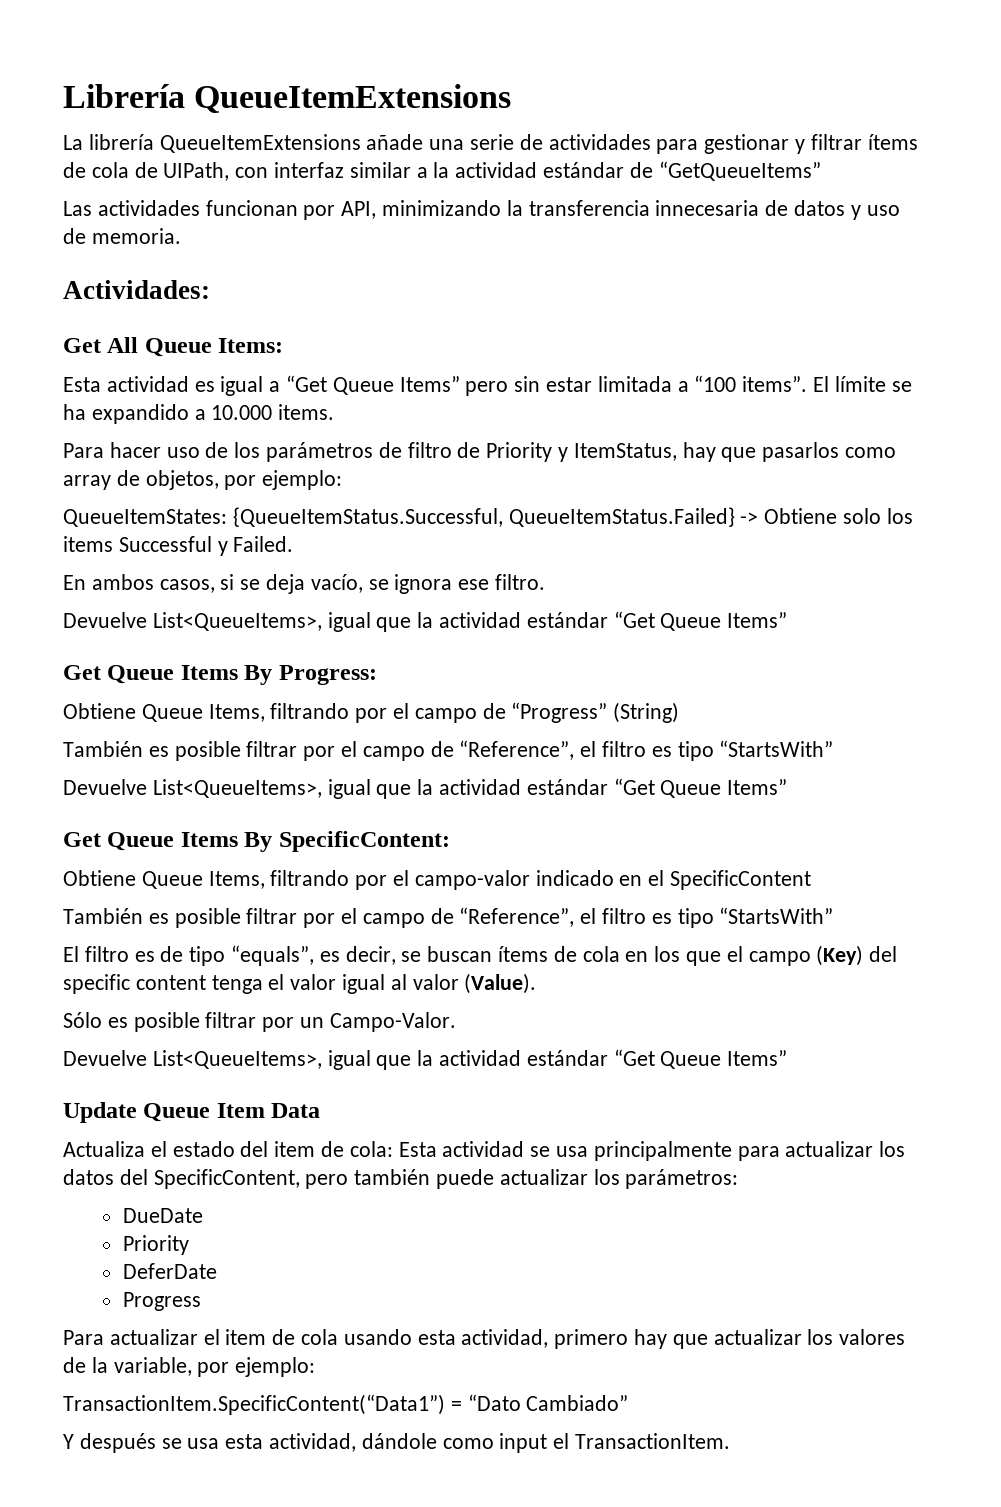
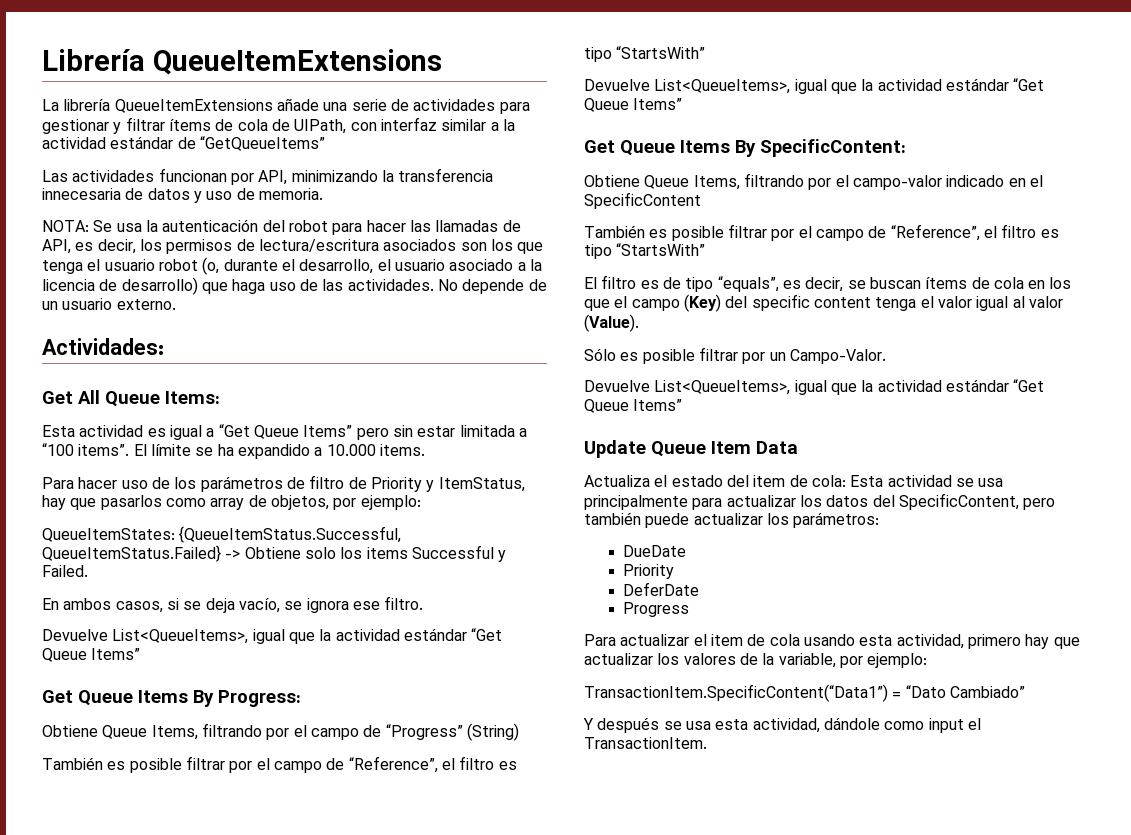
+ NOTA: Se usa la autenticación del robot para hacer las llamadas de API, es decir, los permisos de lectura/escritura asociados son los que tenga el usuario robot (o, durante el desarrollo, el usuario asociado a la licencia de desarrollo) que haga uso de las actividades. No depende de un usuario externo.

